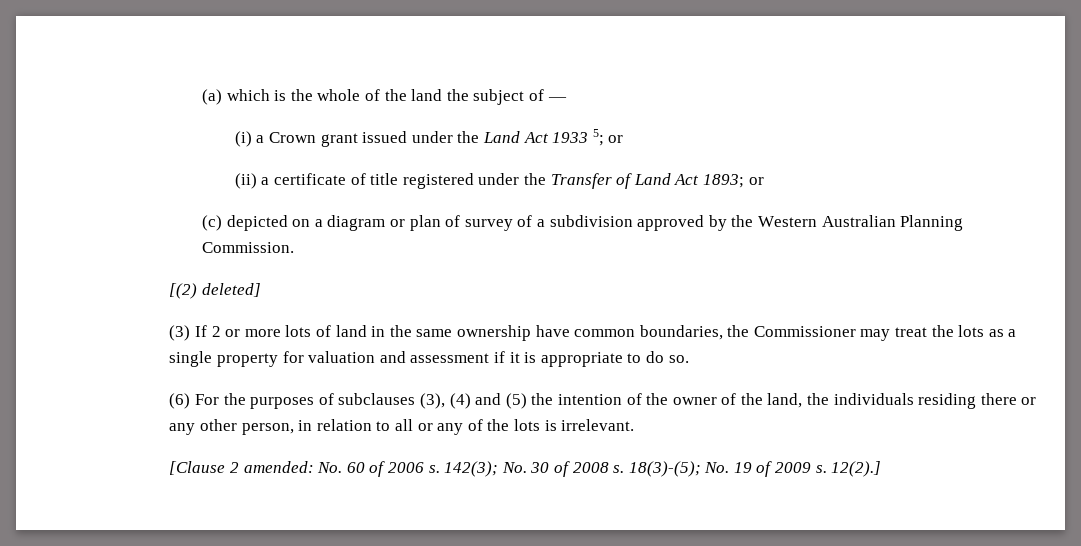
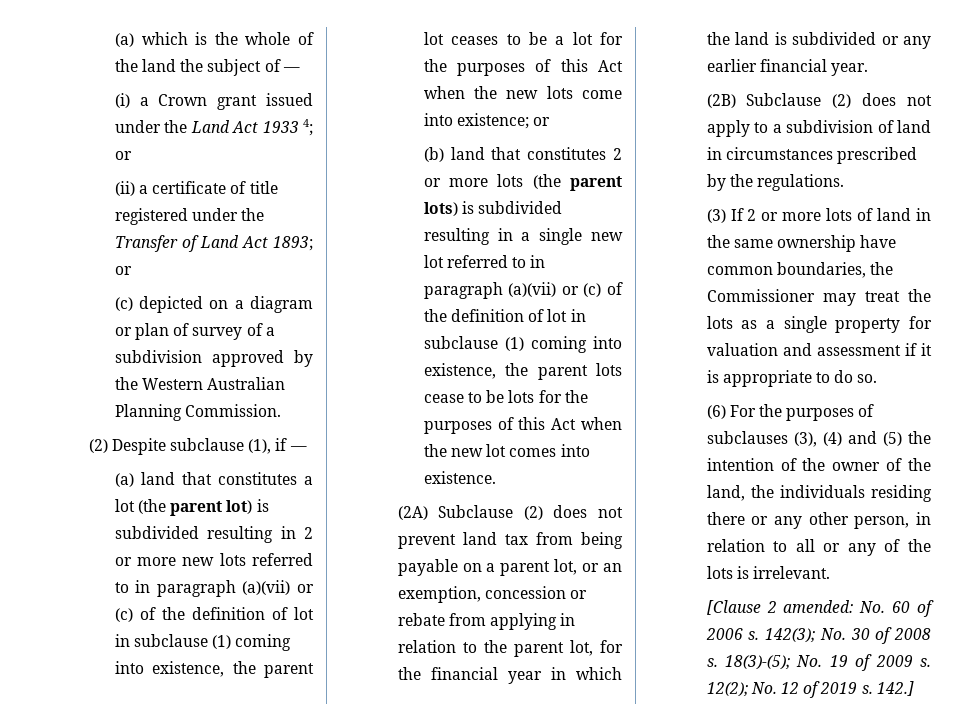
- (i) a Crown grant issued under the Land Act 1933 5; or
+ (i) a Crown grant issued under the Land Act 1933 4; or
- [(2) deleted]
+ (2) Despite subclause (1), if —
+ (a) land that constitutes a lot (the parent lot) is subdivided resulting in 2 or more new lots referred to in paragraph (a)(vii) or (c) of the definition of lot in subclause (1) coming into existence, the parent lot ceases to be a lot for the purposes of this Act when the new lots come into existence; or
+ (b) land that constitutes 2 or more lots (the parent lots) is subdivided resulting in a single new lot referred to in paragraph (a)(vii) or (c) of the definition of lot in subclause (1) coming into existence, the parent lots cease to be lots for the purposes of this Act when the new lot comes into existence.
+ (2A) Subclause (2) does not prevent land tax from being payable on a parent lot, or an exemption, concession or rebate from applying in relation to the parent lot, for the financial year in which the land is subdivided or any earlier financial year.
+ (2B) Subclause (2) does not apply to a subdivision of land in circumstances prescribed by the regulations.
- 12(2).]
+ 12(2); No. 12 of 2019 s. 142.]

